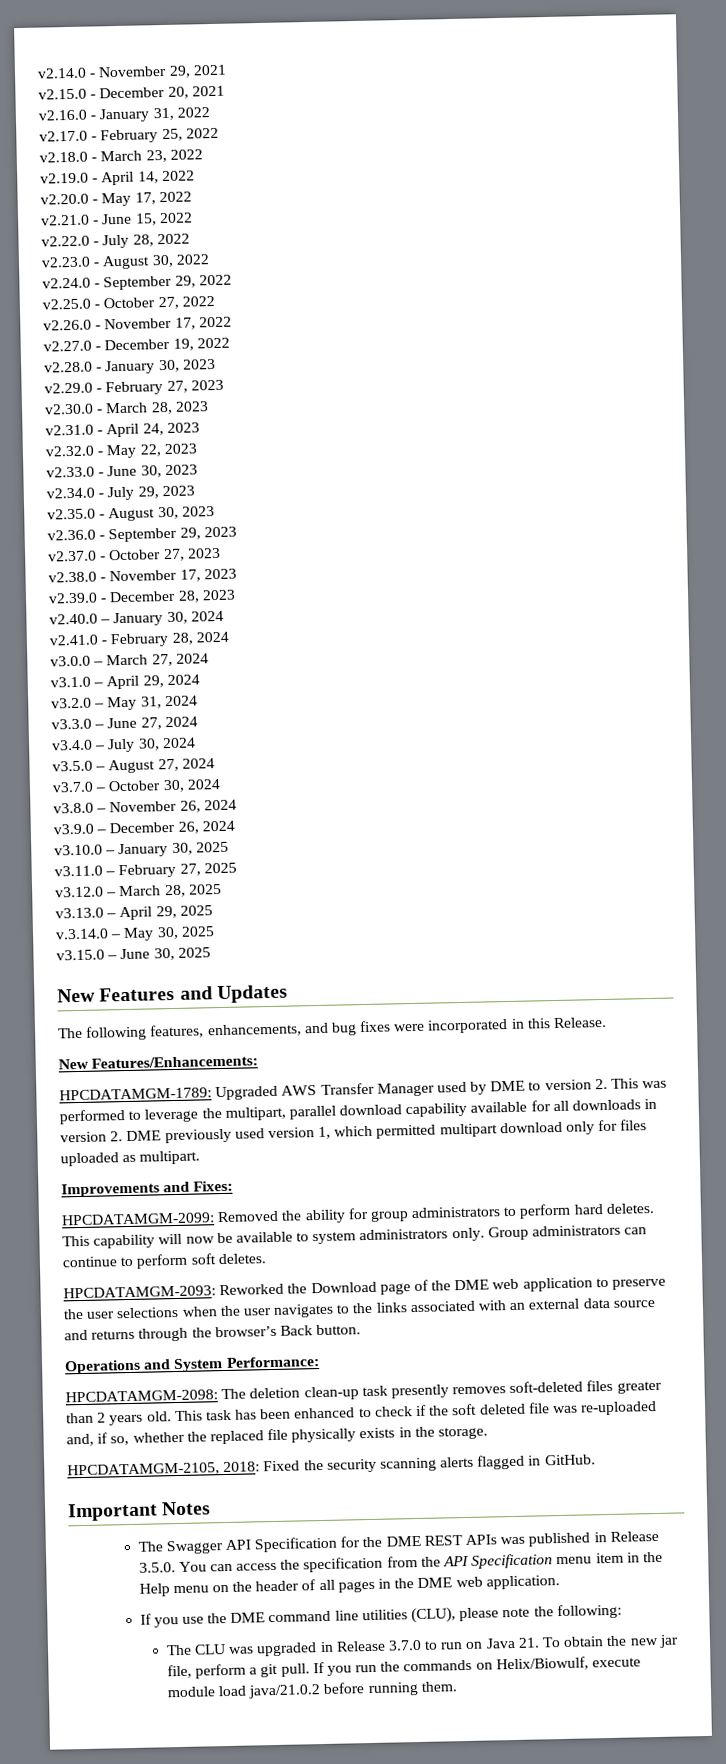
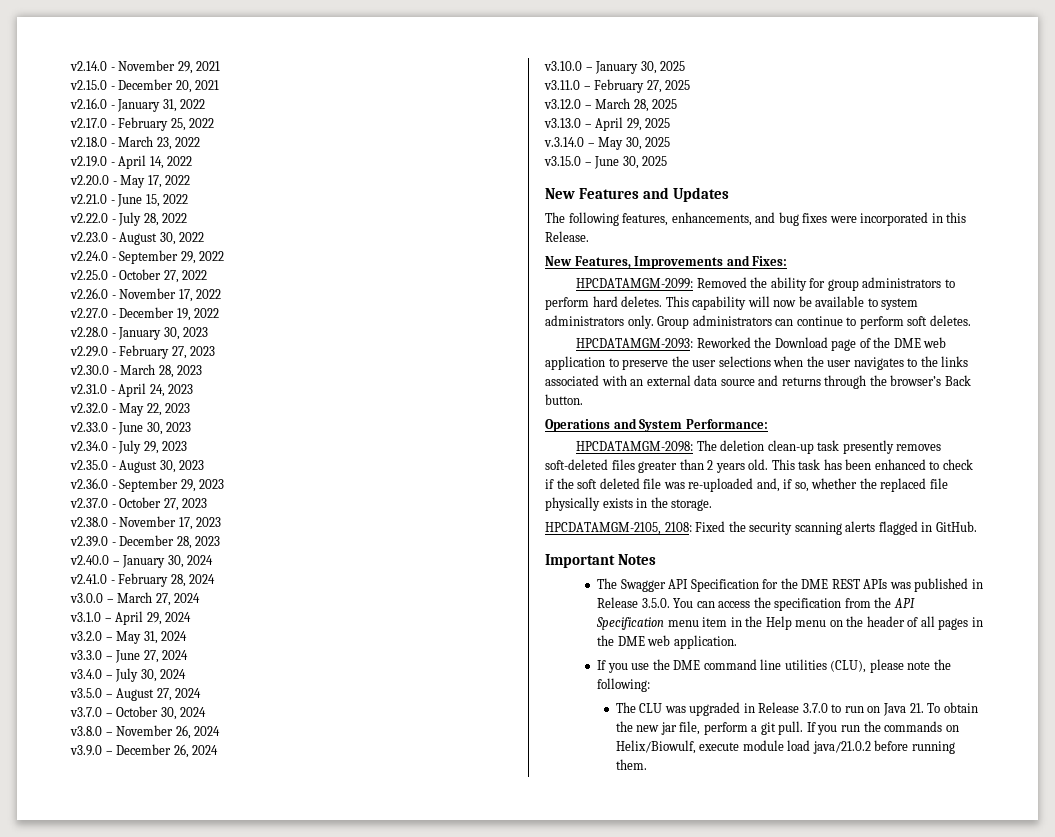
- New Features/Enhancements:
- HPCDATAMGM-1789: Upgraded AWS Transfer Manager used by DME to version 2. This was performed to leverage the multipart, parallel download capability available for all downloads in version 2. DME previously used version 1, which permitted multipart download only for files uploaded as multipart.
- Improvements and Fixes:
+ New Features, Improvements and Fixes:
- HPCDATAMGM-2105, 2018: Fixed the security scanning alerts flagged in GitHub.
+ HPCDATAMGM-2105, 2108: Fixed the security scanning alerts flagged in GitHub.

